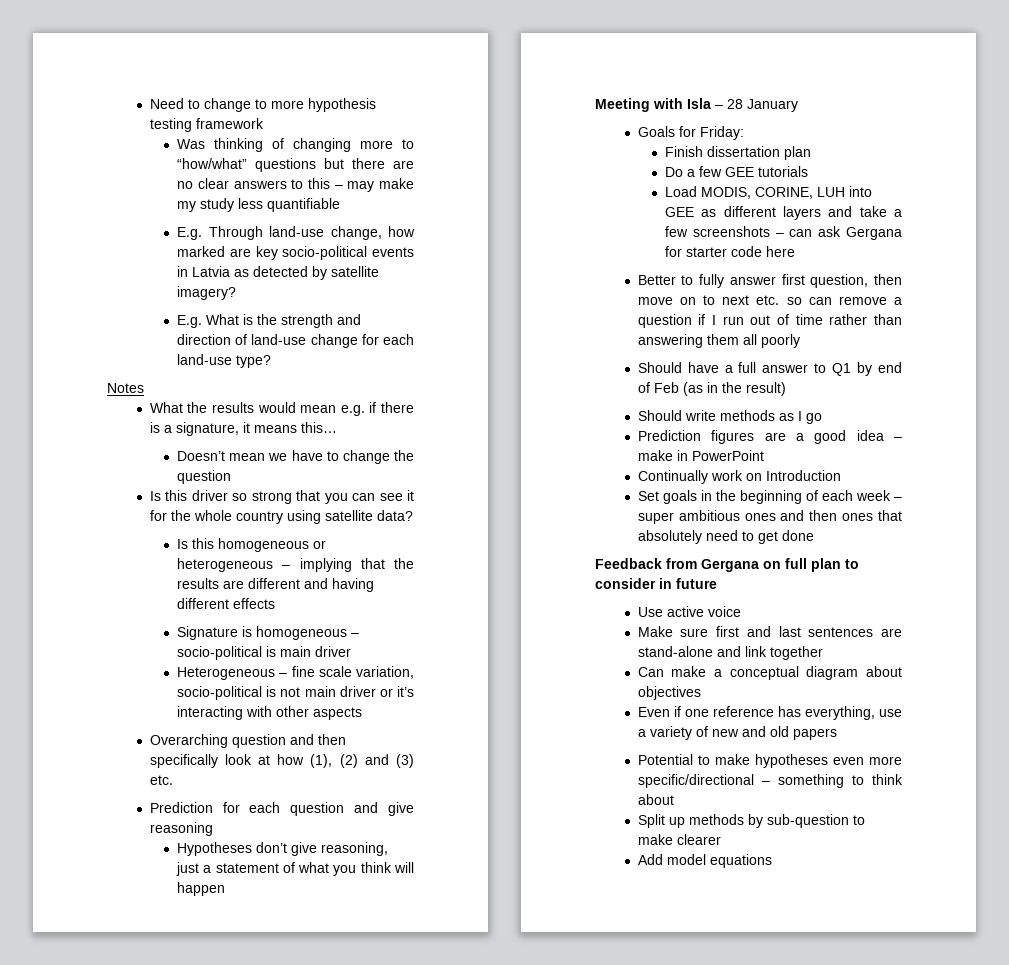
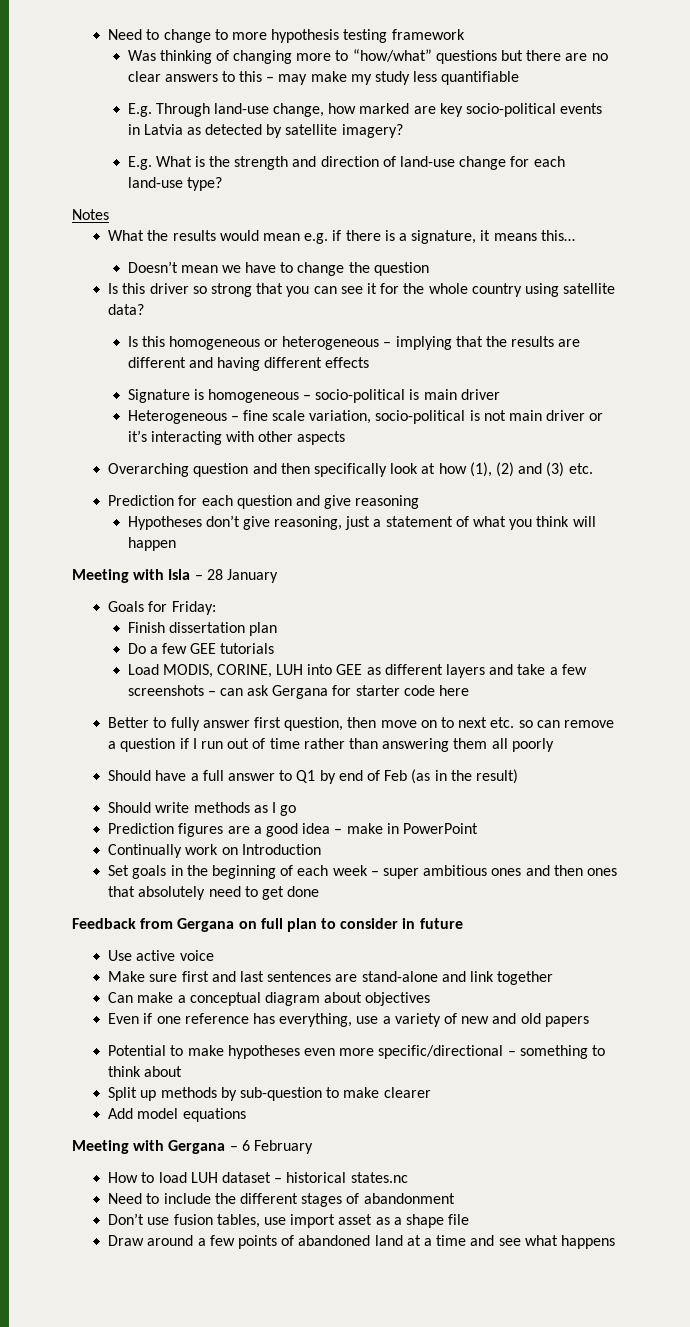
+ Meeting with Gergana – 6 February
+ How to load LUH dataset – historical states.nc
+ Need to include the different stages of abandonment
+ Don’t use fusion tables, use import asset as a shape file
+ Draw around a few points of abandoned land at a time and see what happens

